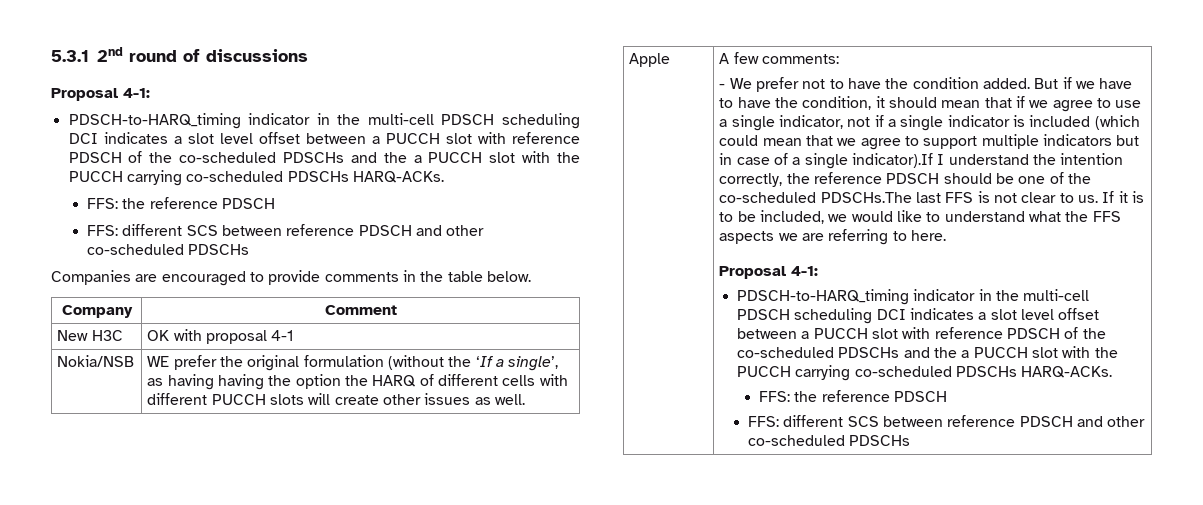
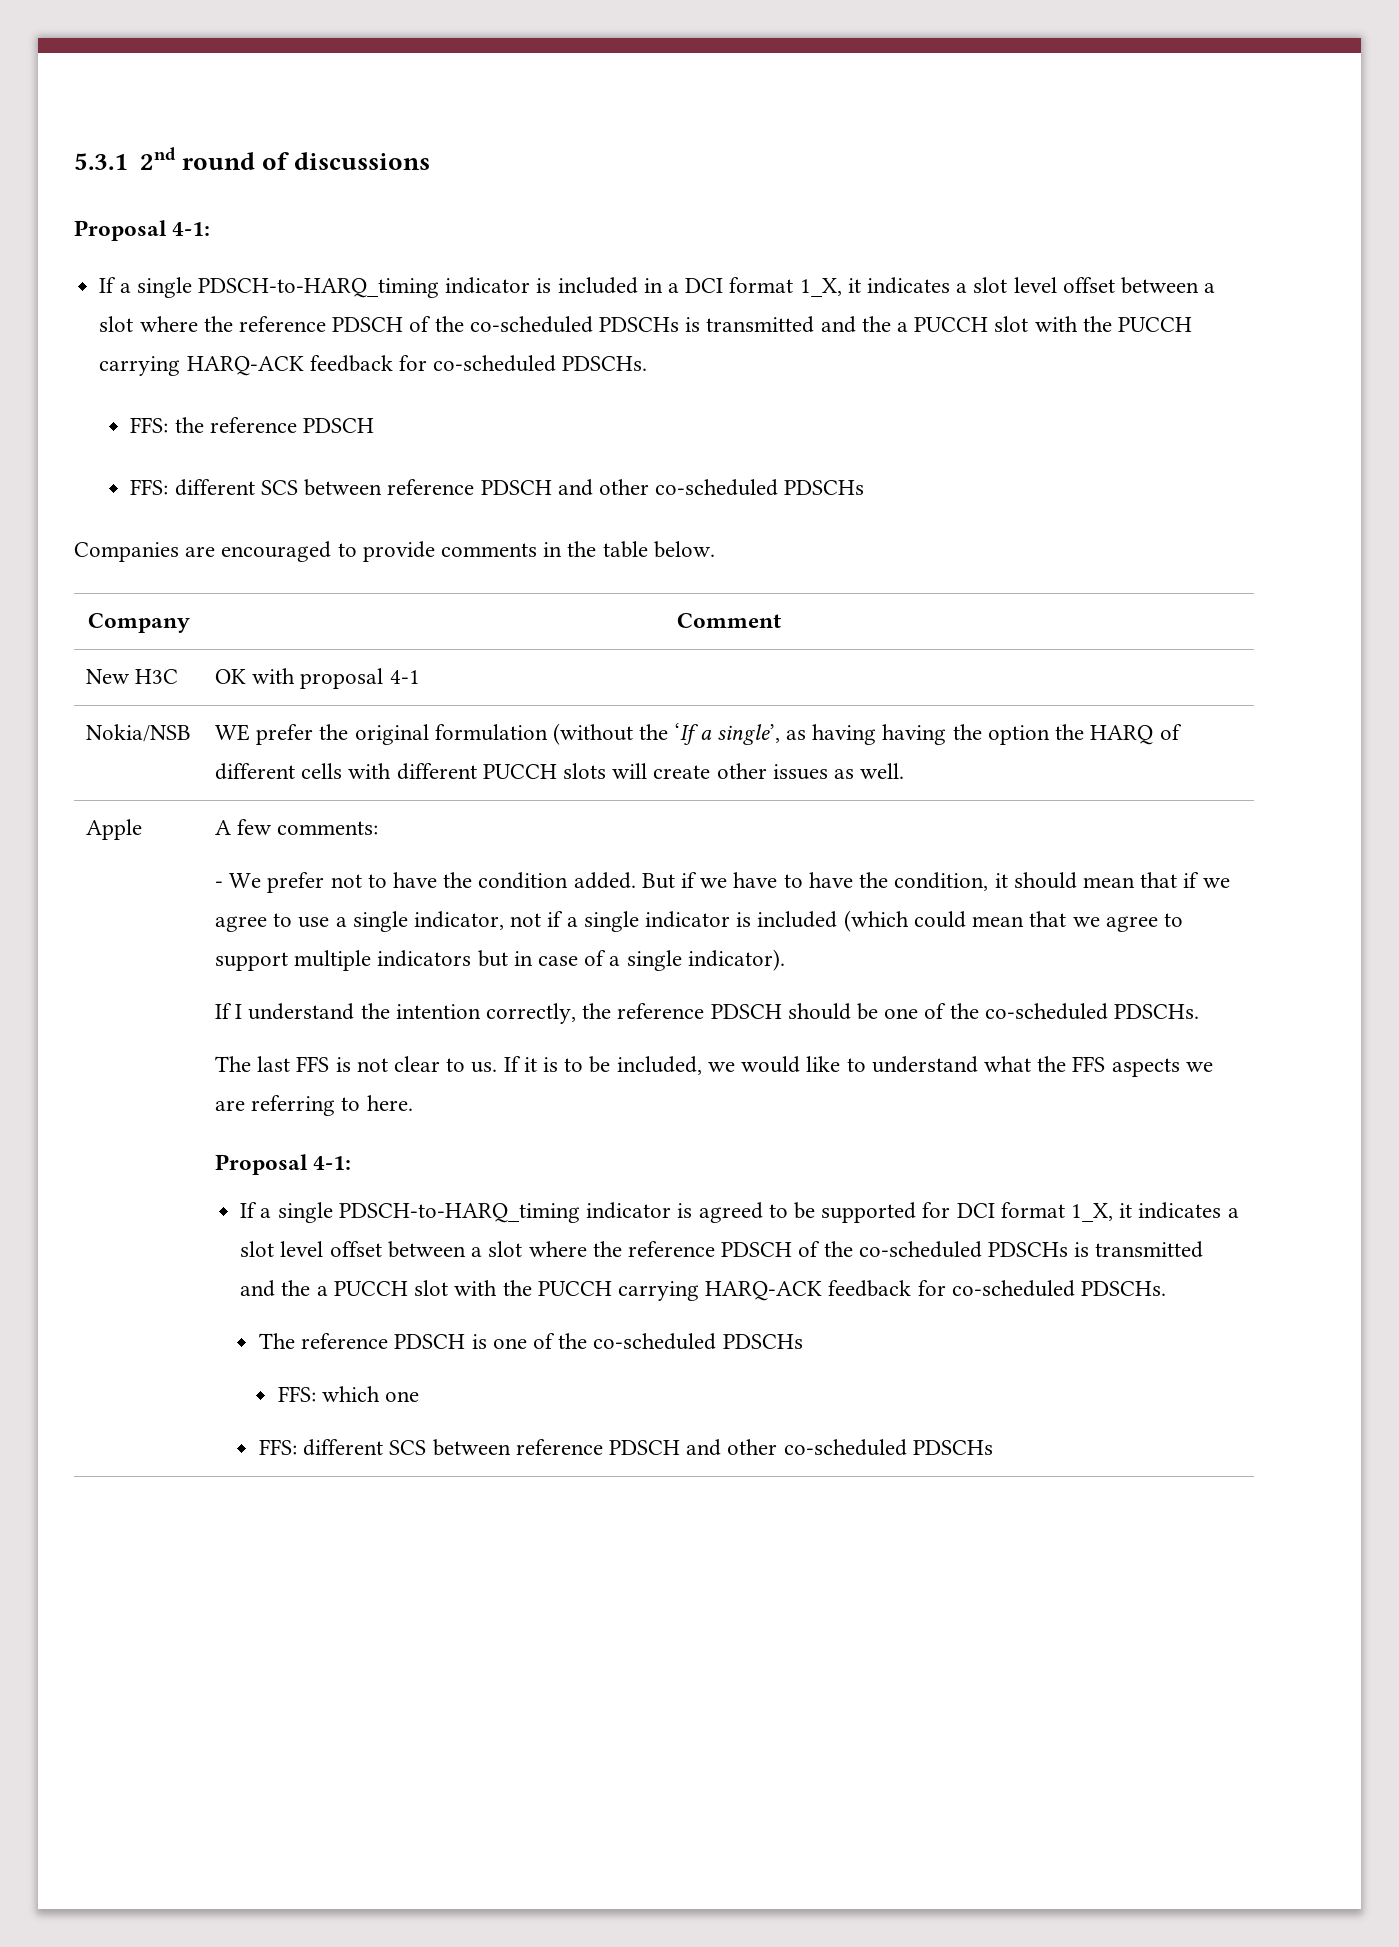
  5.3.1 2nd round of discussions
  Proposal 4-1:
- PDSCH-to-HARQ_timing indicator in the multi-cell PDSCH scheduling DCI indicates a slot level offset between a PUCCH slot with reference PDSCH of the co-scheduled PDSCHs and the a PUCCH slot with the PUCCH carrying co-scheduled PDSCHs HARQ-ACKs.
+ If a single PDSCH-to-HARQ_timing indicator is included in a DCI format 1_X, it indicates a slot level offset between a slot where the reference PDSCH of the co-scheduled PDSCHs is transmitted and the a PUCCH slot with the PUCCH carrying HARQ-ACK feedback for co-scheduled PDSCHs.
- But if we have to have the condition, it should mean that if we agree to use a single indicator, not if a single indicator is included (which could mean that we agree to support multiple indicators but in case of a single indicator).If I understand the intention correctly, the reference PDSCH should be one of the co-scheduled PDSCHs.The last FFS is not clear to us.
+ But if we have to have the condition, it should mean that if we agree to use a single indicator, not if a single indicator is included (which could mean that we agree to support multiple indicators but in case of a single indicator).
+ If I understand the intention correctly, the reference PDSCH should be one of the co-scheduled PDSCHs.
+ The last FFS is not clear to us.
  If it is to be included, we would like to understand what the FFS aspects we are referring to here.
  Proposal 4-1:
- PDSCH-to-HARQ_timing indicator in the multi-cell PDSCH scheduling DCI indicates a slot level offset between a PUCCH slot with reference PDSCH of the co-scheduled PDSCHs and the a PUCCH slot with the PUCCH carrying co-scheduled PDSCHs HARQ-ACKs.
- FFS: the reference PDSCH
+ If a single PDSCH-to-HARQ_timing indicator is agreed to be supported for DCI format 1_X, it indicates a slot level offset between a slot where the reference PDSCH of the co-scheduled PDSCHs is transmitted and the a PUCCH slot with the PUCCH carrying HARQ-ACK feedback for co-scheduled PDSCHs.
+ The reference PDSCH is one of the co-scheduled PDSCHs
+ FFS: which one

